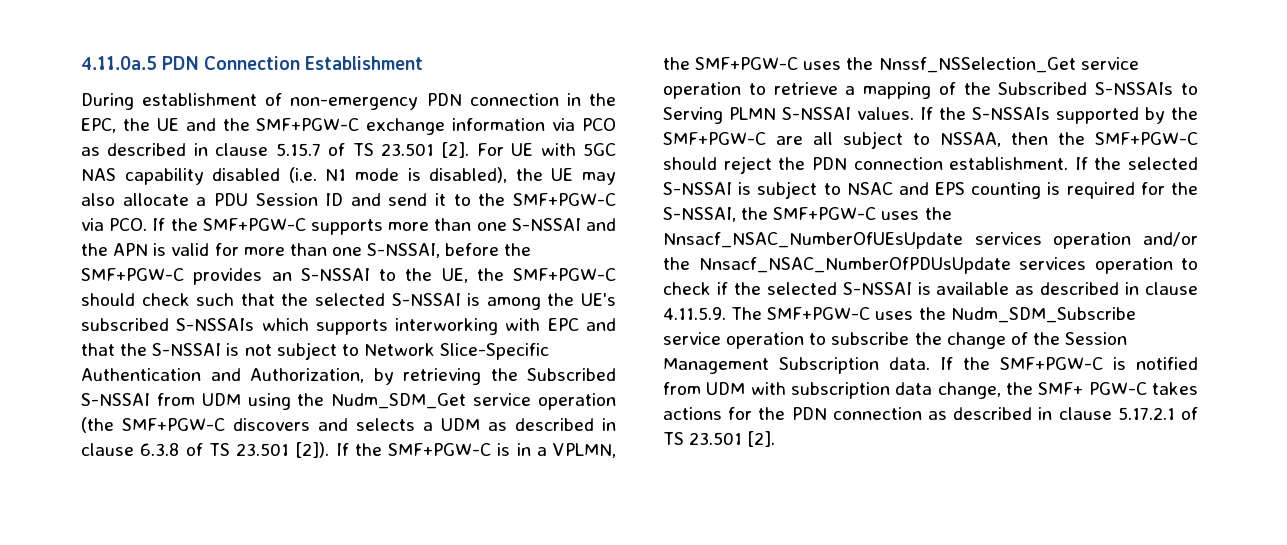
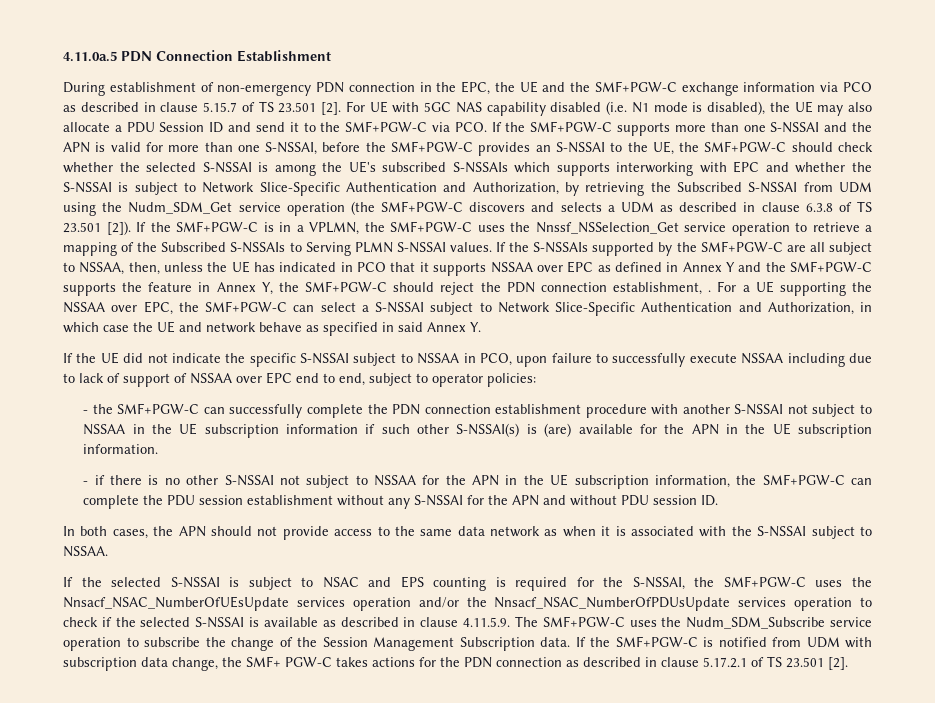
- For UE with 5GC NAS capability disabled (i.e. N1 mode is disabled), the UE may also allocate a PDU Session ID and send it to the SMF+PGW-C via PCO. If the SMF+PGW-C supports more than one S-NSSAI and the APN is valid for more than one S-NSSAI, before the SMF+PGW-C provides an S-NSSAI to the UE, the SMF+PGW-C should check such that the selected S-NSSAI is among the UE's subscribed S-NSSAIs which supports interworking with EPC and that the S-NSSAI is not subject to Network Slice-Specific Authentication and Authorization, by retrieving the Subscribed S-NSSAI from UDM using the Nudm_SDM_Get service operation (the SMF+PGW-C discovers and selects a UDM as described in clause 6.3.8 of TS 23.501 [2]).
+ For UE with 5GC NAS capability disabled (i.e. N1 mode is disabled), the UE may also allocate a PDU Session ID and send it to the SMF+PGW-C via PCO. If the SMF+PGW-C supports more than one S-NSSAI and the APN is valid for more than one S-NSSAI, before the SMF+PGW-C provides an S-NSSAI to the UE, the SMF+PGW-C should check whether the selected S-NSSAI is among the UE's subscribed S-NSSAIs which supports interworking with EPC and whether the S-NSSAI is subject to Network Slice-Specific Authentication and Authorization, by retrieving the Subscribed S-NSSAI from UDM using the Nudm_SDM_Get service operation (the SMF+PGW-C discovers and selects a UDM as described in clause 6.3.8 of TS 23.501 [2]).
- If the S-NSSAIs supported by the SMF+PGW-C are all subject to NSSAA, then the SMF+PGW-C should reject the PDN connection establishment. If the selected S-NSSAI is subject to NSAC and EPS counting is required for the S-NSSAI, the SMF+PGW-C uses the Nnsacf_NSAC_NumberOfUEsUpdate services operation and/or the Nnsacf_NSAC_NumberOfPDUsUpdate services operation to check if the selected S-NSSAI is available as described in clause 4.11.5.9. The SMF+PGW-C uses the Nudm_SDM_Subscribe service operation to subscribe the change of the Session Management Subscription data.
+ If the S-NSSAIs supported by the SMF+PGW-C are all subject to NSSAA, then, unless the UE has indicated in PCO that it supports NSSAA over EPC as defined in Annex Y and the SMF+PGW-C supports the feature in Annex Y, the SMF+PGW-C should reject the PDN connection establishment, . For a UE supporting the NSSAA over EPC, the SMF+PGW-C can select a S-NSSAI subject to Network Slice-Specific Authentication and Authorization, in which case the UE and network behave as specified in said Annex Y.
+ If the UE did not indicate the specific S-NSSAI subject to NSSAA in PCO, upon failure to successfully execute NSSAA including due to lack of support of NSSAA over EPC end to end, subject to operator policies:
+ - the SMF+PGW-C can successfully complete the PDN connection establishment procedure with another S-NSSAI not subject to NSSAA in the UE subscription information if such other S-NSSAI(s) is (are) available for the APN in the UE subscription information.
+ - if there is no other S-NSSAI not subject to NSSAA for the APN in the UE subscription information, the SMF+PGW-C can complete the PDU session establishment without any S-NSSAI for the APN and without PDU session ID.
+ In both cases, the APN should not provide access to the same data network as when it is associated with the S-NSSAI subject to NSSAA.
+ If the selected S-NSSAI is subject to NSAC and EPS counting is required for the S-NSSAI, the SMF+PGW-C uses the Nnsacf_NSAC_NumberOfUEsUpdate services operation and/or the Nnsacf_NSAC_NumberOfPDUsUpdate services operation to check if the selected S-NSSAI is available as described in clause 4.11.5.9. The SMF+PGW-C uses the Nudm_SDM_Subscribe service operation to subscribe the change of the Session Management Subscription data.

